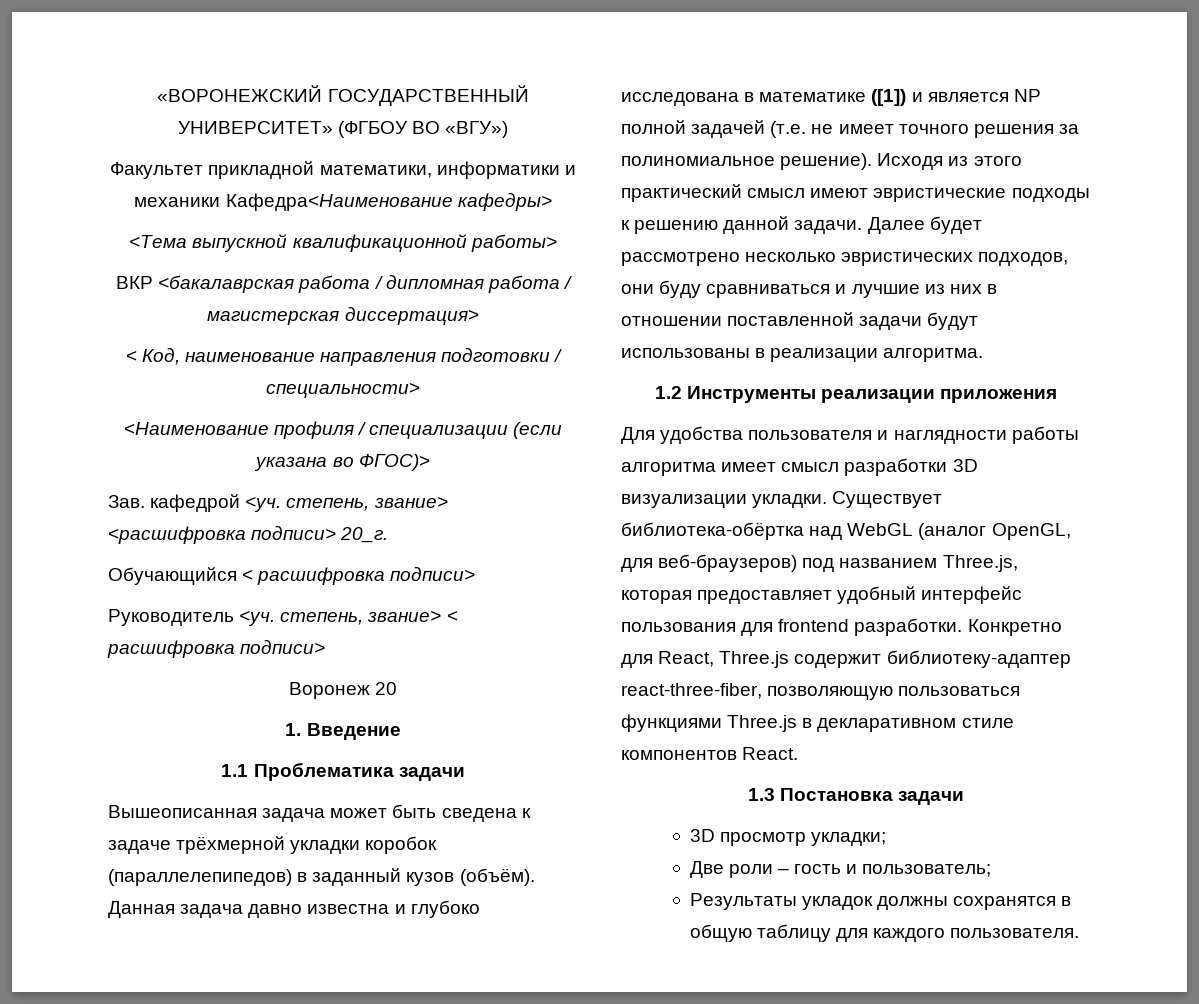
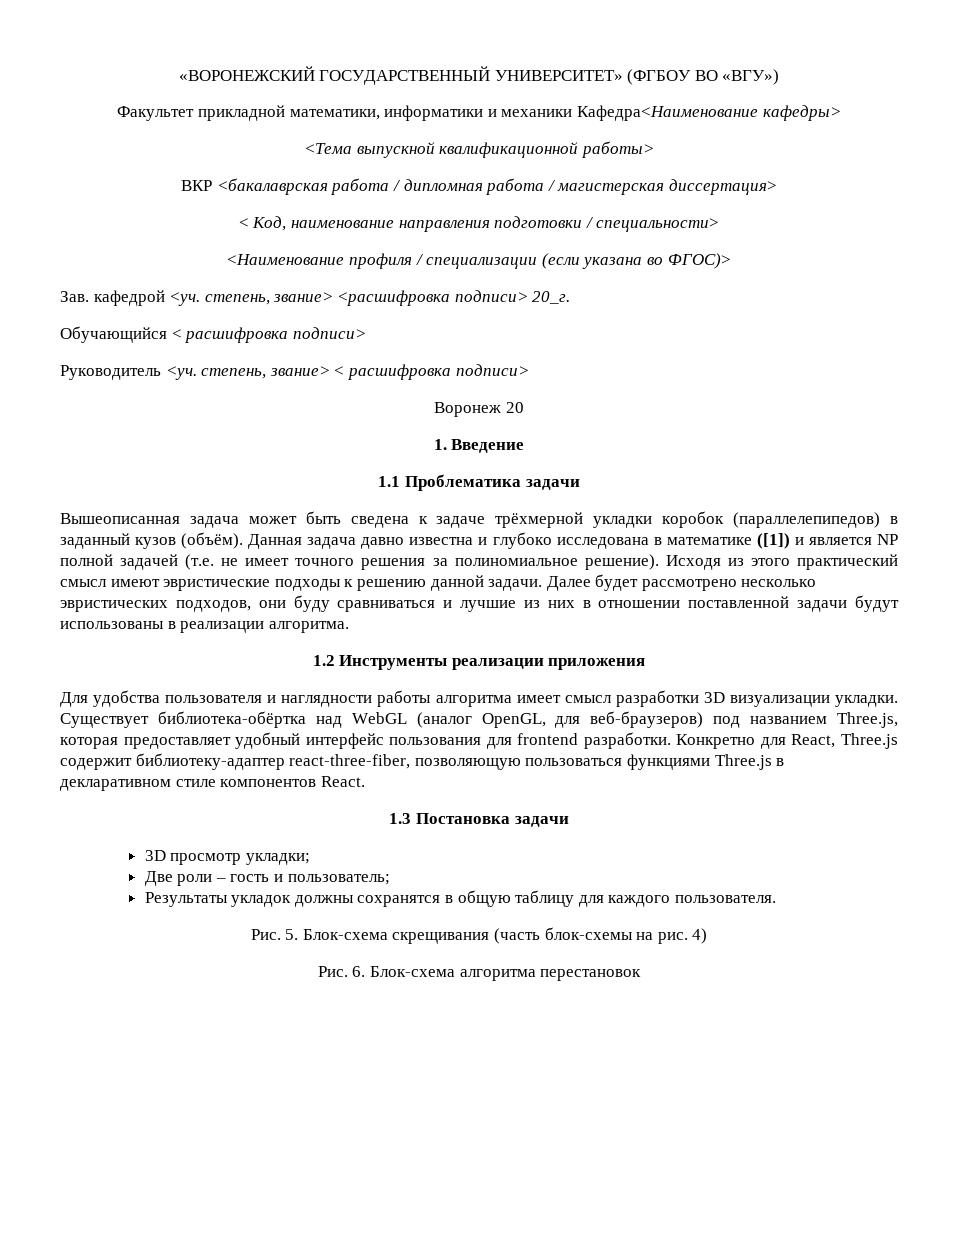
+ Рис. 5. Блок-схема скрещивания (часть блок-схемы на рис. 4)
+ Рис. 6. Блок-схема алгоритма перестановок

